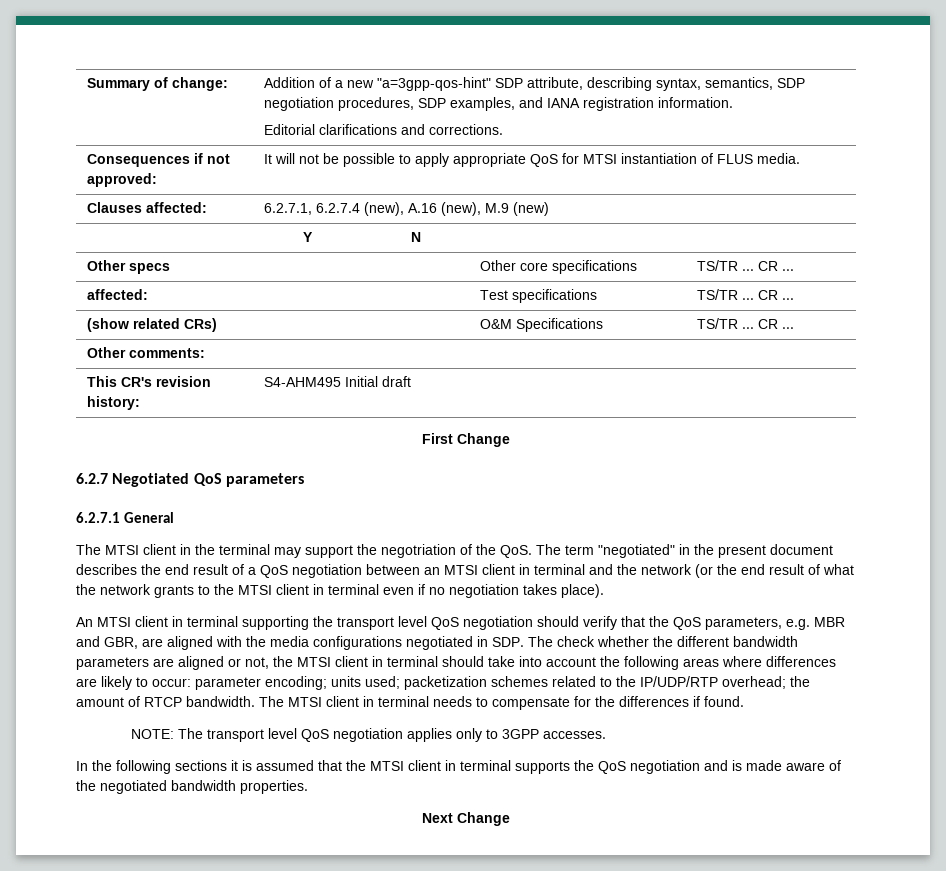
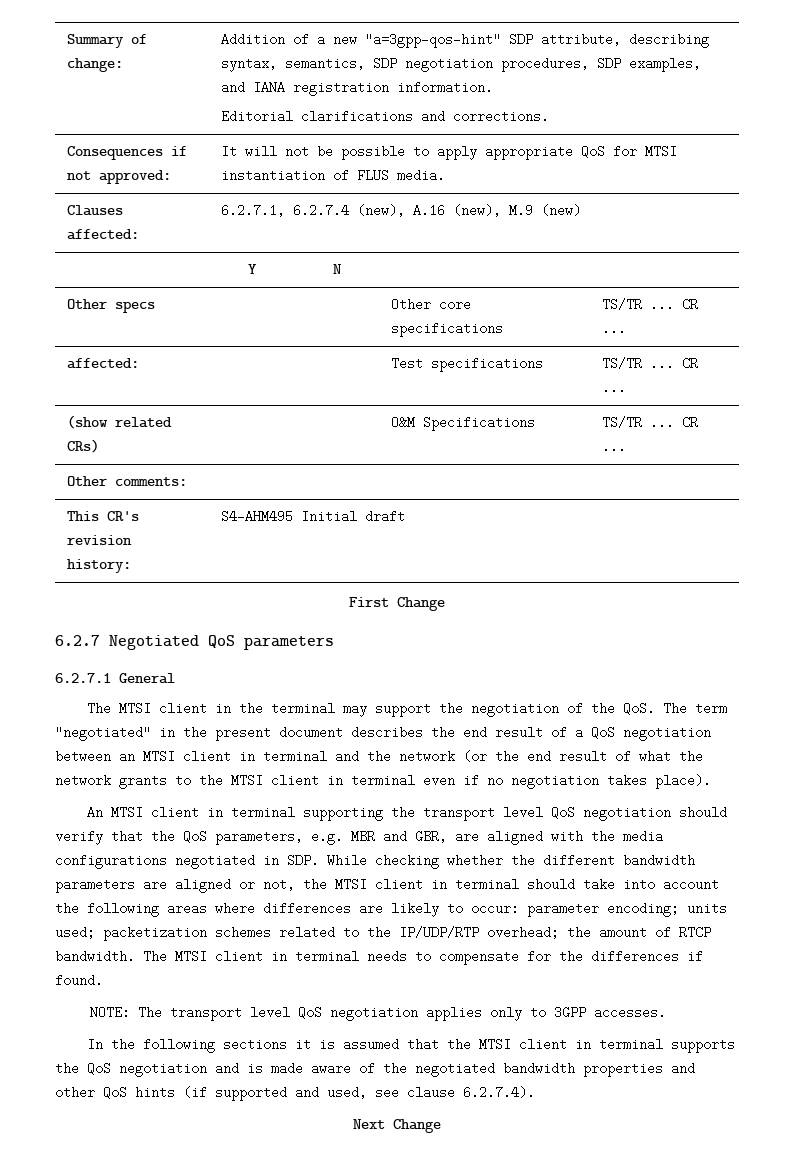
- The MTSI client in the terminal may support the negotriation of the QoS. The term "negotiated" in the present document describes the end result of a QoS negotiation between an MTSI client in terminal and the network (or the end result of what the network grants to the MTSI client in terminal even if no negotiation takes place).
+ The MTSI client in the terminal may support the negotiation of the QoS. The term "negotiated" in the present document describes the end result of a QoS negotiation between an MTSI client in terminal and the network (or the end result of what the network grants to the MTSI client in terminal even if no negotiation takes place).
- An MTSI client in terminal supporting the transport level QoS negotiation should verify that the QoS parameters, e.g. MBR and GBR, are aligned with the media configurations negotiated in SDP. The check whether the different bandwidth parameters are aligned or not, the MTSI client in terminal should take into account the following areas where differences are likely to occur:
+ An MTSI client in terminal supporting the transport level QoS negotiation should verify that the QoS parameters, e.g. MBR and GBR, are aligned with the media configurations negotiated in SDP. While checking whether the different bandwidth parameters are aligned or not, the MTSI client in terminal should take into account the following areas where differences are likely to occur:
- In the following sections it is assumed that the MTSI client in terminal supports the QoS negotiation and is made aware of the negotiated bandwidth properties.
+ In the following sections it is assumed that the MTSI client in terminal supports the QoS negotiation and is made aware of the negotiated bandwidth properties and other QoS hints (if supported and used, see clause 6.2.7.4).

